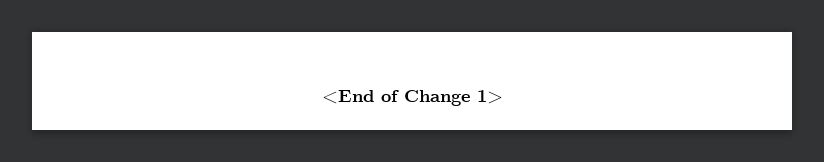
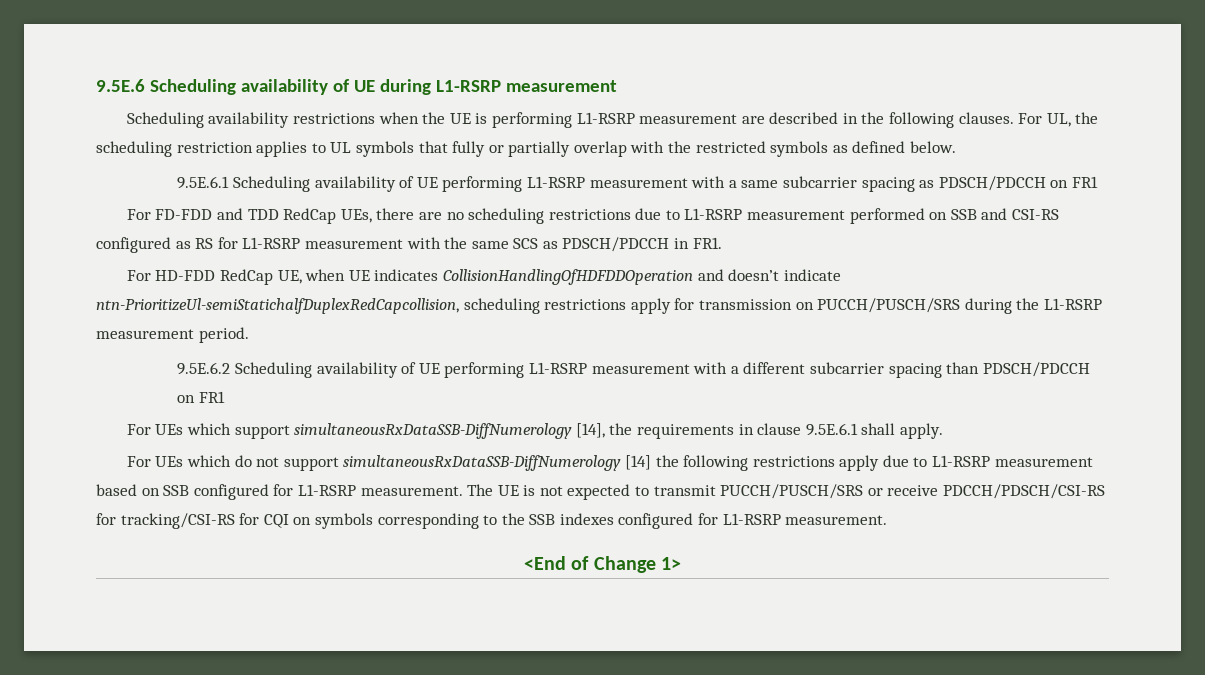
+ 9.5E.6 Scheduling availability of UE during L1-RSRP measurement
+ Scheduling availability restrictions when the UE is performing L1-RSRP measurement are described in the following clauses. For UL, the scheduling restriction applies to UL symbols that fully or partially overlap with the restricted symbols as defined below.
+ 9.5E.6.1 Scheduling availability of UE performing L1-RSRP measurement with a same subcarrier spacing as PDSCH/PDCCH on FR1
+ For FD-FDD and TDD RedCap UEs, there are no scheduling restrictions due to L1-RSRP measurement performed on SSB and CSI-RS configured as RS for L1-RSRP measurement with the same SCS as PDSCH/PDCCH in FR1.
+ For HD-FDD RedCap UE, when UE indicates CollisionHandlingOfHDFDDOperation and doesn’t indicate ntn-PrioritizeUl-semiStatichalfDuplexRedCapcollision, scheduling restrictions apply for transmission on PUCCH/PUSCH/SRS during the L1-RSRP measurement period.
+ 9.5E.6.2 Scheduling availability of UE performing L1-RSRP measurement with a different subcarrier spacing than PDSCH/PDCCH on FR1
+ For UEs which support simultaneousRxDataSSB-DiffNumerology [14], the requirements in clause 9.5E.6.1 shall apply.
+ For UEs which do not support simultaneousRxDataSSB-DiffNumerology [14] the following restrictions apply due to L1-RSRP measurement based on SSB configured for L1-RSRP measurement. The UE is not expected to transmit PUCCH/PUSCH/SRS or receive PDCCH/PDSCH/CSI-RS for tracking/CSI-RS for CQI on symbols corresponding to the SSB indexes configured for L1-RSRP measurement.

